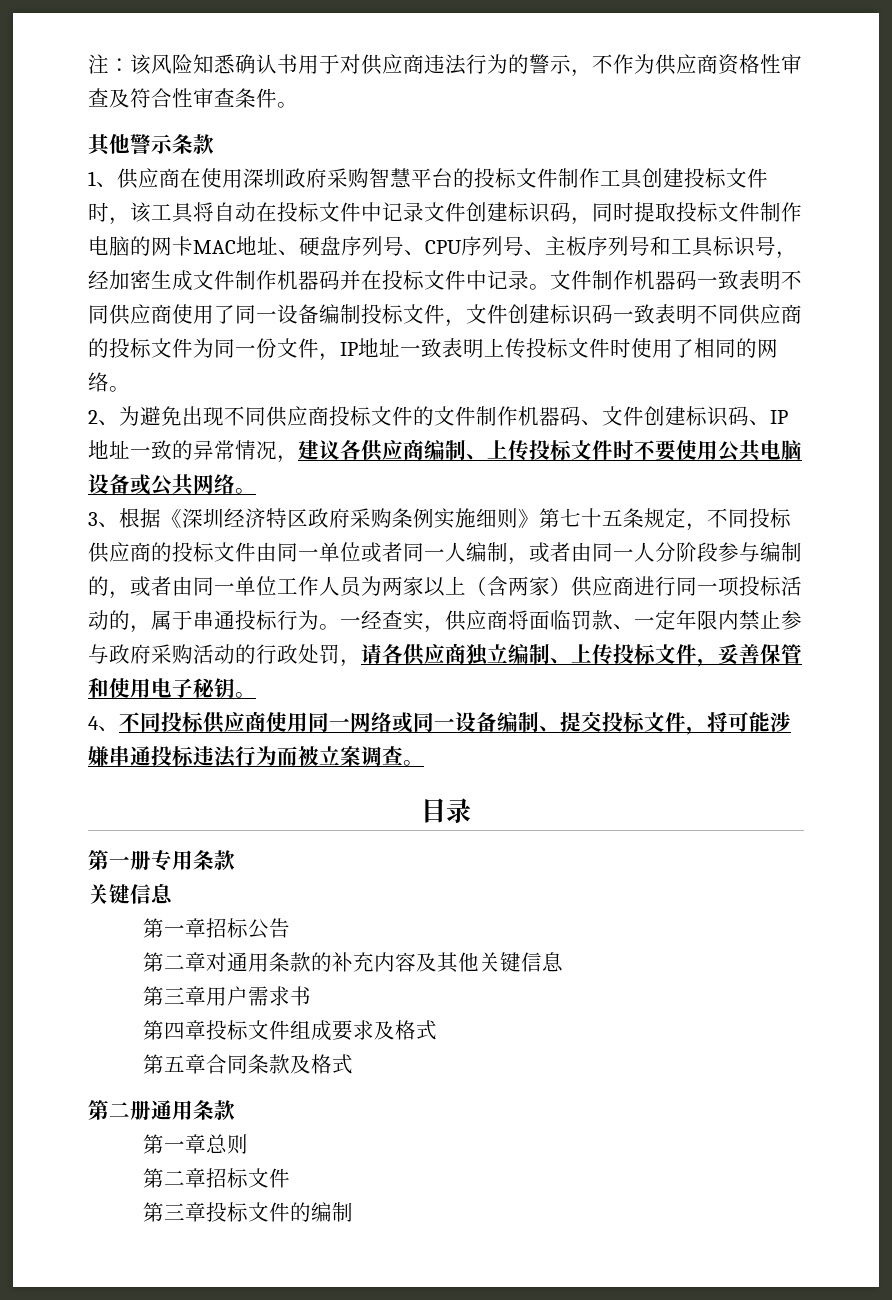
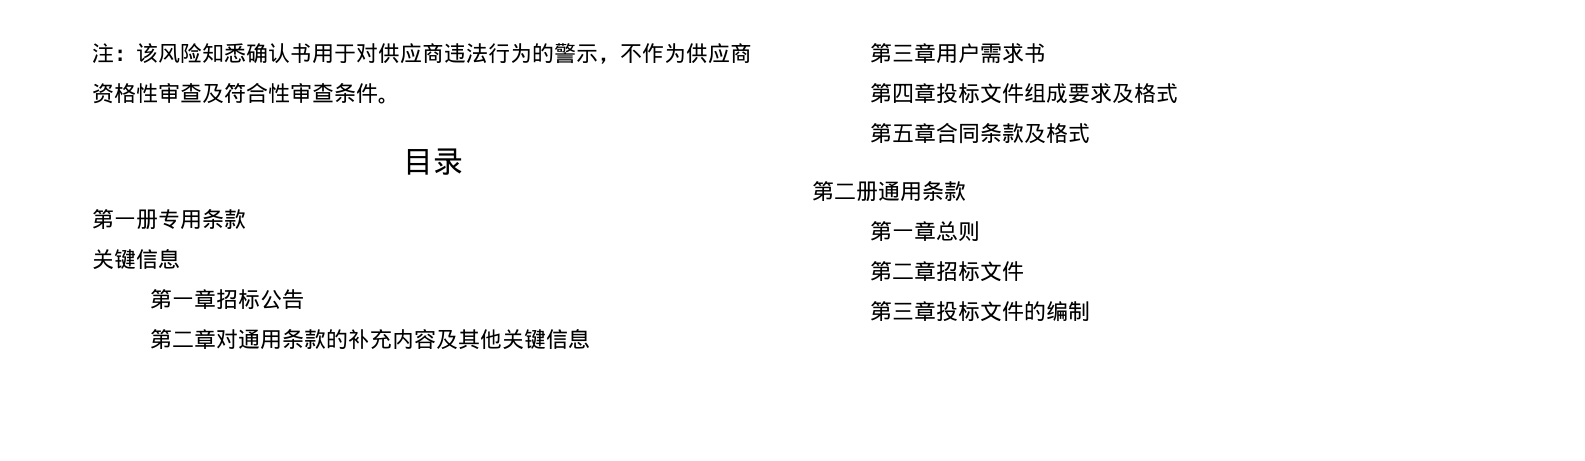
- 其他警示条款
- 1、供应商在使用深圳政府采购智慧平台的投标文件制作工具创建投标文件时，该工具将自动在投标文件中记录文件创建标识码，同时提取投标文件制作电脑的网卡MAC地址、硬盘序列号、CPU序列号、主板序列号和工具标识号，经加密生成文件制作机器码并在投标文件中记录。文件制作机器码一致表明不同供应商使用了同一设备编制投标文件，文件创建标识码一致表明不同供应商的投标文件为同一份文件，IP地址一致表明上传投标文件时使用了相同的网络。
- 2、为避免出现不同供应商投标文件的文件制作机器码、文件创建标识码、IP地址一致的异常情况，建议各供应商编制、上传投标文件时不要使用公共电脑设备或公共网络。
- 3、根据《深圳经济特区政府采购条例实施细则》第七十五条规定，不同投标供应商的投标文件由同一单位或者同一人编制，或者由同一人分阶段参与编制的，或者由同一单位工作人员为两家以上（含两家）供应商进行同一项投标活动的，属于串通投标行为。一经查实，供应商将面临罚款、一定年限内禁止参与政府采购活动的行政处罚，请各供应商独立编制、上传投标文件，妥善保管和使用电子秘钥。
- 4、不同投标供应商使用同一网络或同一设备编制、提交投标文件，将可能涉嫌串通投标违法行为而被立案调查。

